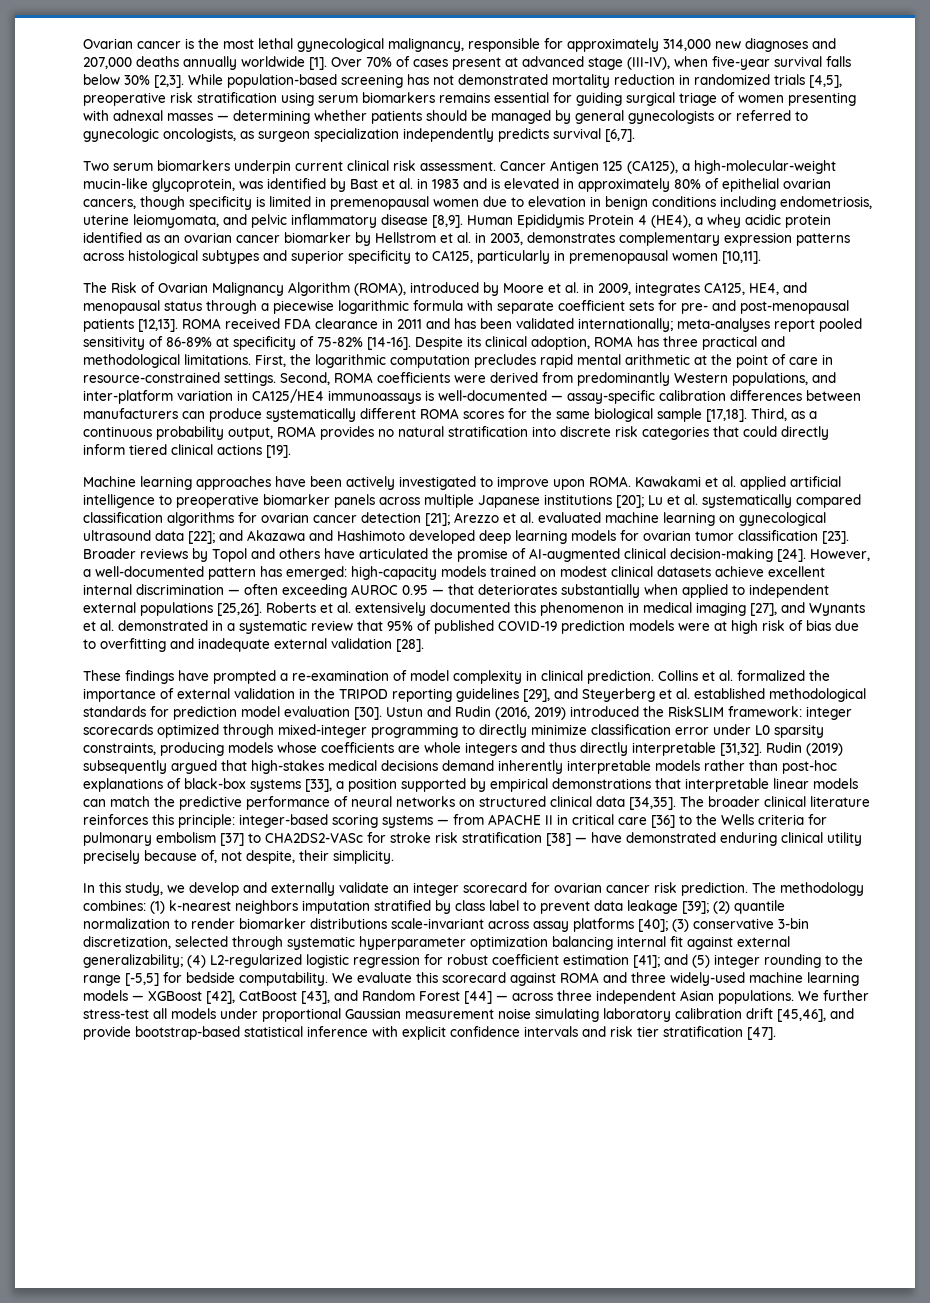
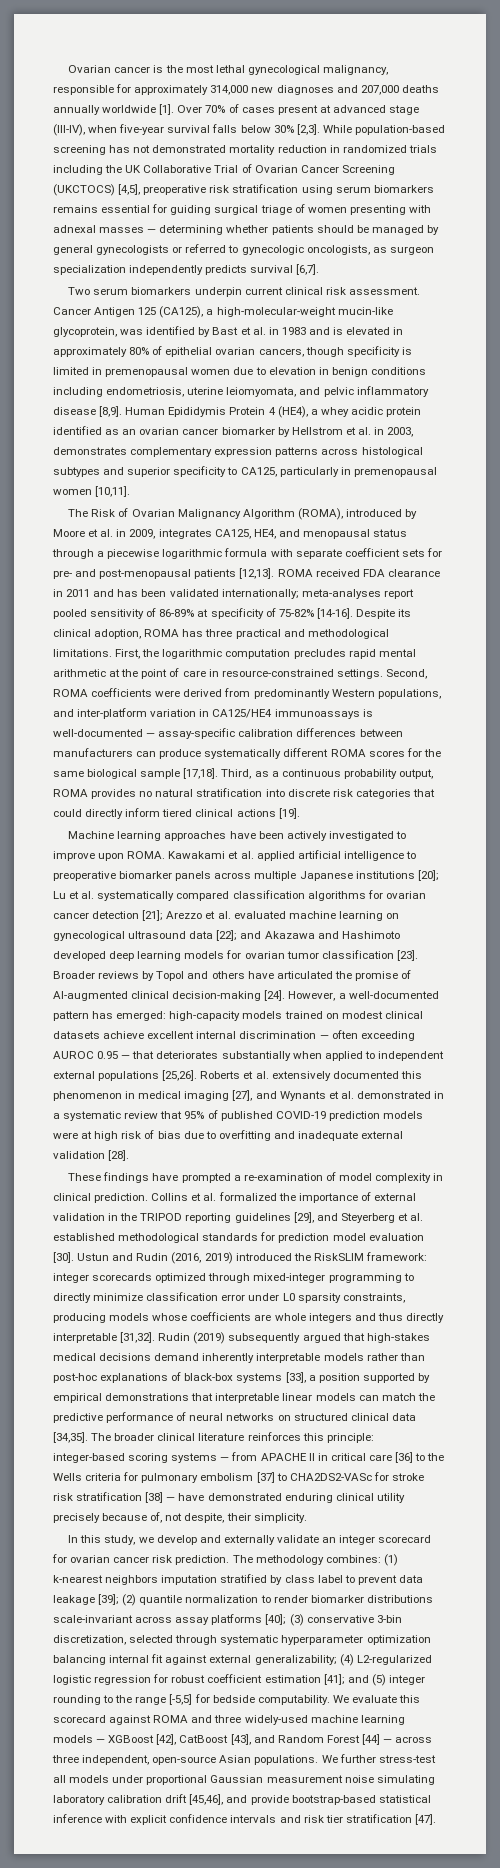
- While population-based screening has not demonstrated mortality reduction in randomized trials [4,5], preoperative risk stratification using serum biomarkers remains essential for guiding surgical triage of women presenting with adnexal masses — determining whether patients should be managed by general gynecologists or referred to gynecologic oncologists, as surgeon specialization independently predicts survival [6,7].
+ While population-based screening has not demonstrated mortality reduction in randomized trials including the UK Collaborative Trial of Ovarian Cancer Screening (UKCTOCS) [4,5], preoperative risk stratification using serum biomarkers remains essential for guiding surgical triage of women presenting with adnexal masses — determining whether patients should be managed by general gynecologists or referred to gynecologic oncologists, as surgeon specialization independently predicts survival [6,7].
- We evaluate this scorecard against ROMA and three widely-used machine learning models — XGBoost [42], CatBoost [43], and Random Forest [44] — across three independent Asian populations.
+ We evaluate this scorecard against ROMA and three widely-used machine learning models — XGBoost [42], CatBoost [43], and Random Forest [44] — across three independent, open-source Asian populations.

